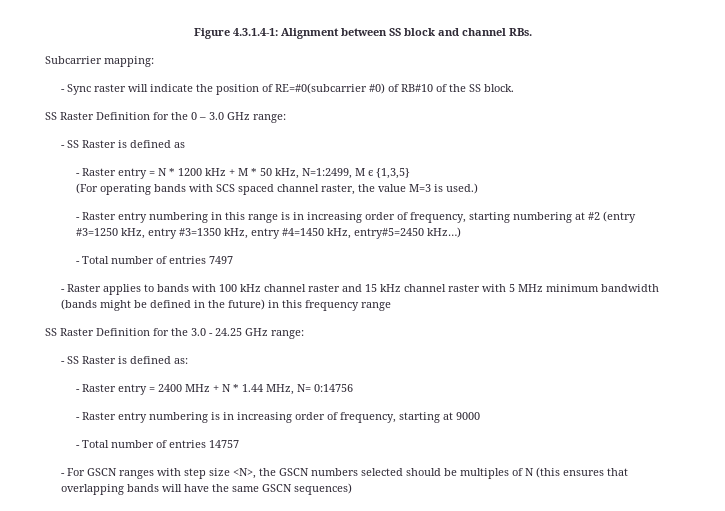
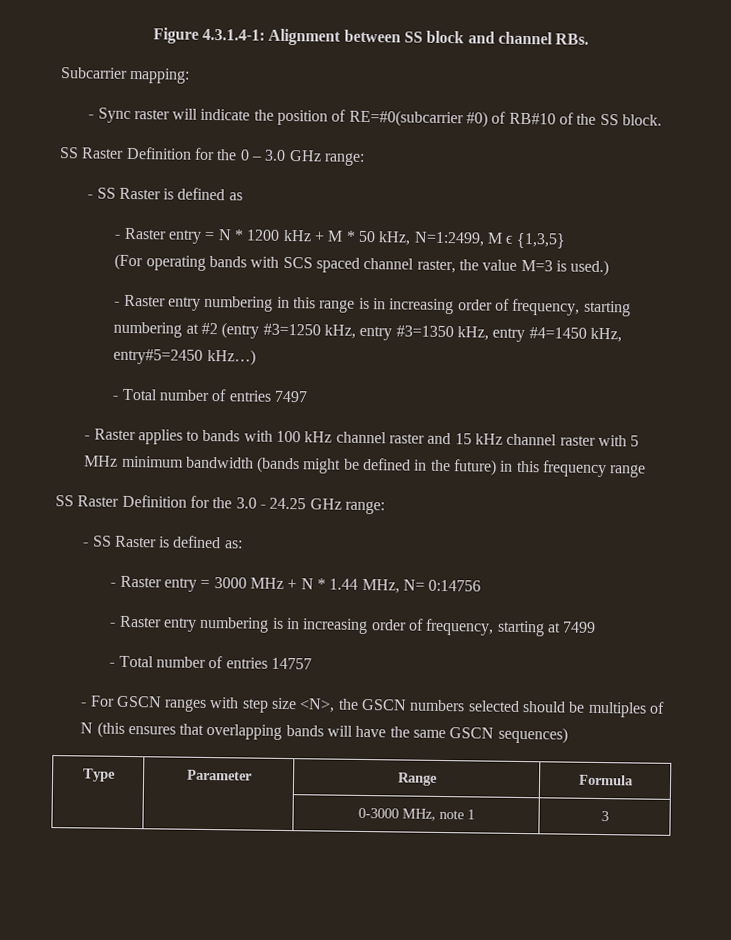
- - Raster entry = 2400 MHz + N * 1.44 MHz, N= 0:14756
+ - Raster entry = 3000 MHz + N * 1.44 MHz, N= 0:14756
- - Raster entry numbering is in increasing order of frequency, starting at 9000
+ - Raster entry numbering is in increasing order of frequency, starting at 7499
+ Type | Parameter | Range | Formula
+ | | 0-3000 MHz, note 1 | 3

